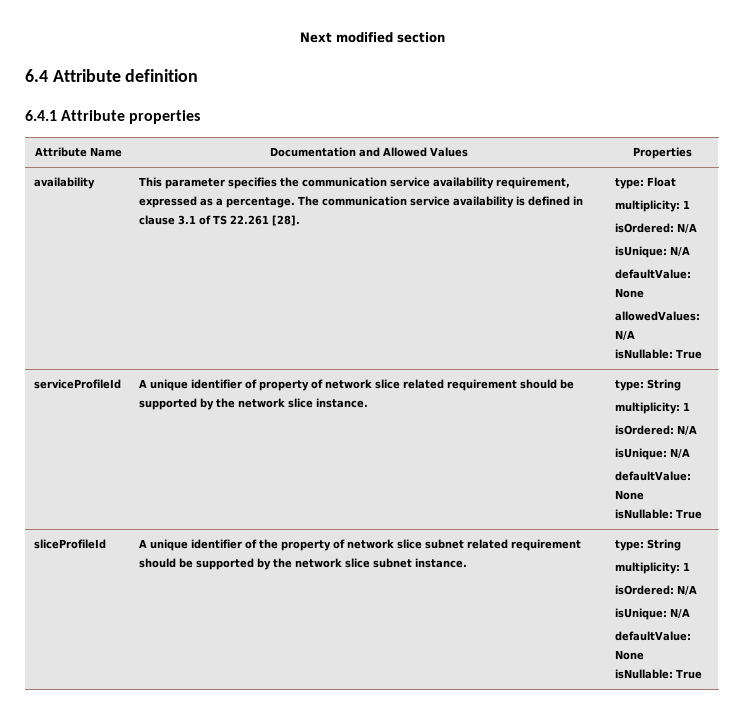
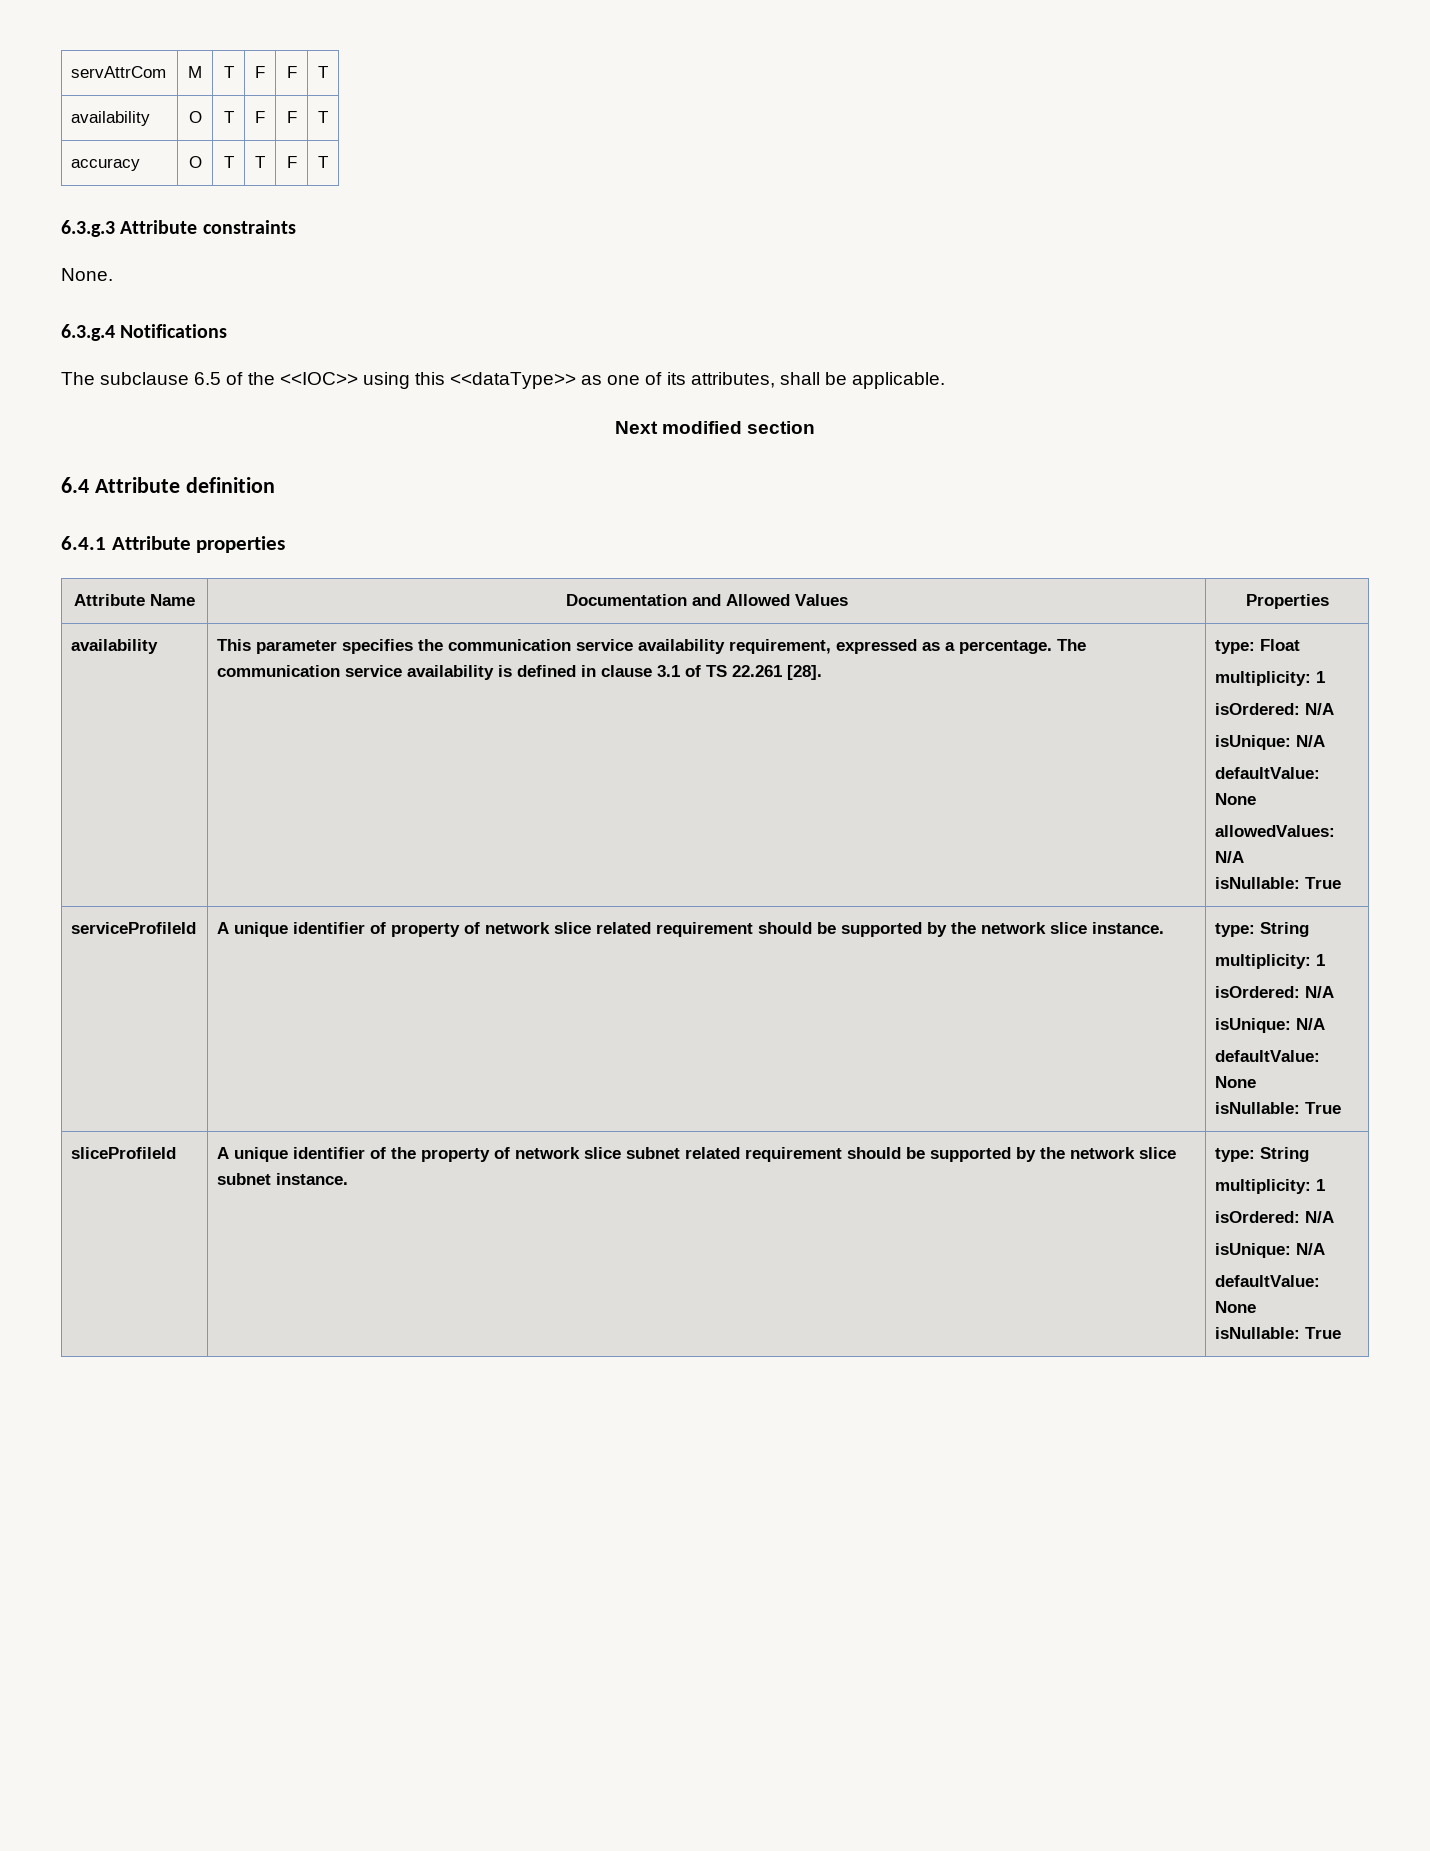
+ servAttrCom | M | T | F | F | T
+ availability | O | T | F | F | T
+ accuracy | O | T | T | F | T
+ 6.3.g.3 Attribute constraints
+ None.
+ 6.3.g.4 Notifications
+ The subclause 6.5 of the <<IOC>> using this <<dataType>> as one of its attributes, shall be applicable.

